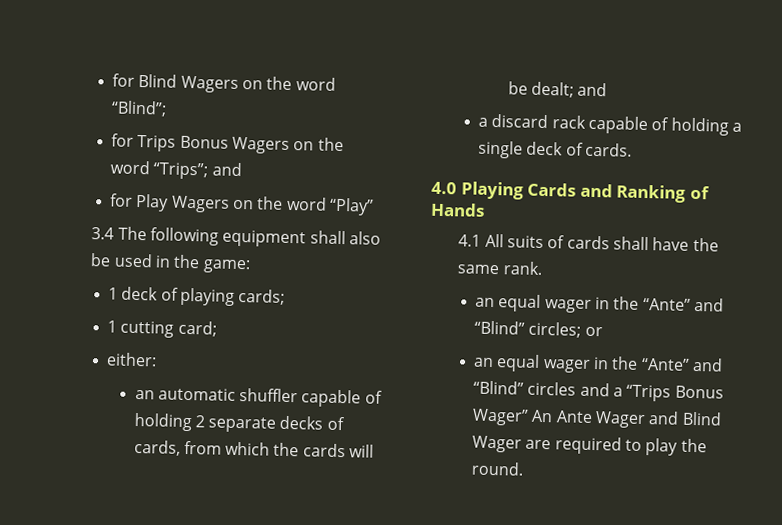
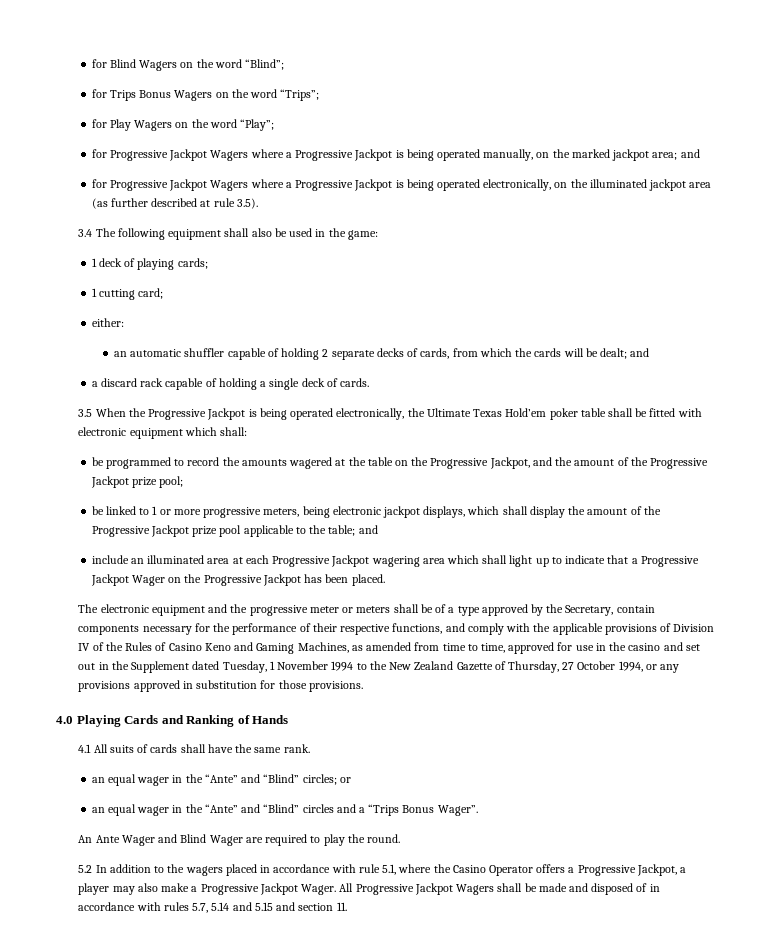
- for Trips Bonus Wagers on the word “Trips”; and
+ for Trips Bonus Wagers on the word “Trips”;
- for Play Wagers on the word “Play”
+ for Play Wagers on the word “Play”;
+ for Progressive Jackpot Wagers where a Progressive Jackpot is being operated manually, on the marked jackpot area; and
+ for Progressive Jackpot Wagers where a Progressive Jackpot is being operated electronically, on the illuminated jackpot area (as further described at rule 3.5).
+ 3.5 When the Progressive Jackpot is being operated electronically, the Ultimate Texas Hold’em poker table shall be fitted with electronic equipment which shall:
+ be programmed to record the amounts wagered at the table on the Progressive Jackpot, and the amount of the Progressive Jackpot prize pool;
+ be linked to 1 or more progressive meters, being electronic jackpot displays, which shall display the amount of the Progressive Jackpot prize pool applicable to the table; and
+ include an illuminated area at each Progressive Jackpot wagering area which shall light up to indicate that a Progressive Jackpot Wager on the Progressive Jackpot has been placed.
+ The electronic equipment and the progressive meter or meters shall be of a type approved by the Secretary, contain components necessary for the performance of their respective functions, and comply with the applicable provisions of Division IV of the Rules of Casino Keno and Gaming Machines, as amended from time to time, approved for use in the casino and set out in the Supplement dated Tuesday, 1 November 1994 to the New Zealand Gazette of Thursday, 27 October 1994, or any provisions approved in substitution for those provisions.
- an equal wager in the “Ante” and “Blind” circles and a “Trips Bonus Wager” An Ante Wager and Blind Wager are required to play the round.
+ an equal wager in the “Ante” and “Blind” circles and a “Trips Bonus Wager”.
+ An Ante Wager and Blind Wager are required to play the round.
+ 5.2 In addition to the wagers placed in accordance with rule 5.1, where the Casino Operator offers a Progressive Jackpot, a player may also make a Progressive Jackpot Wager. All Progressive Jackpot Wagers shall be made and disposed of in accordance with rules 5.7, 5.14 and 5.15 and section 11.

